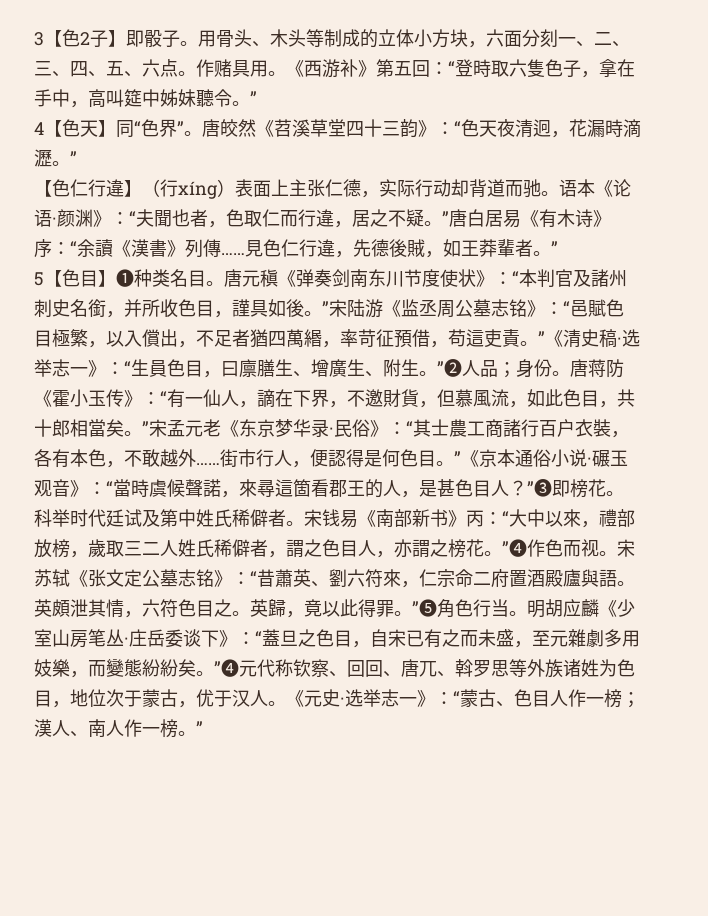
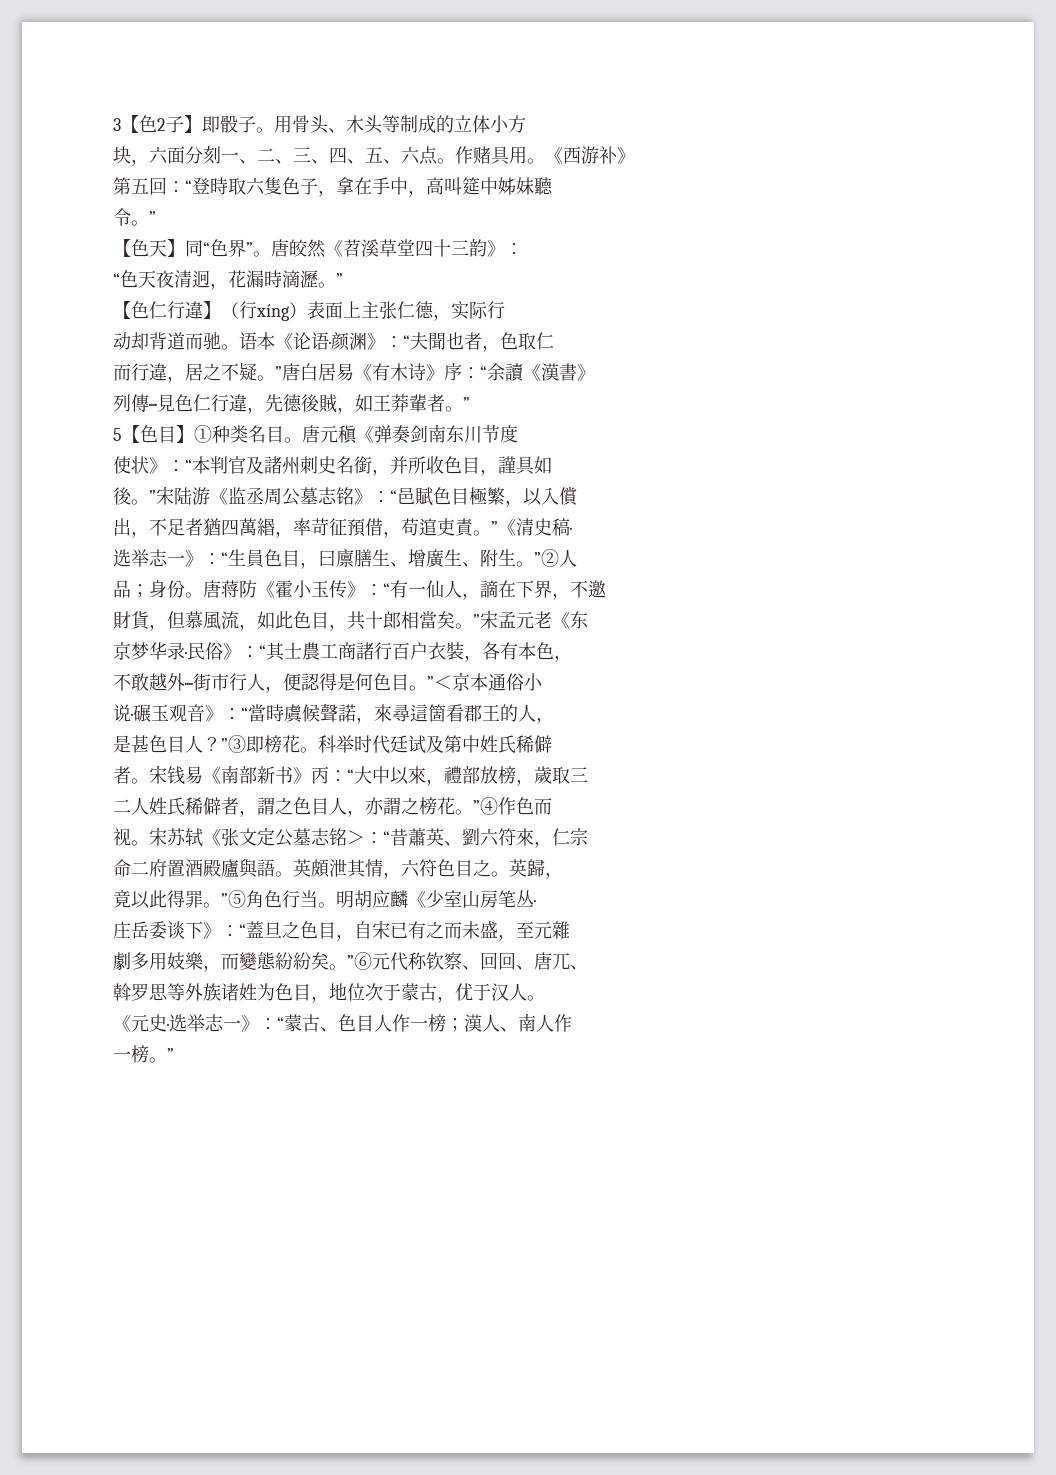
- 用骨头、木头等制成的立体小方块，六面分刻一、二、三、四、五、六点。
+ 用骨头、木头等制成的立体小方
+ 块，六面分刻一、二、三、四、五、六点。
- 《西游补》第五回：“登時取六隻色子，拿在手中，高叫筵中姊妹聽令。”
+ 《西游补》
+ 第五回：“登時取六隻色子，拿在手中，高叫筵中姊妹聽
+ 令。”
- 4【色天】同“色界”。
+ 【色天】同“色界”。
- 唐皎然《苕溪草堂四十三韵》：“色天夜清迥，花漏時滴瀝。”
+ 唐皎然《苕溪草堂四十三韵》：
+ “色天夜清迥，花漏時滴瀝。”
- 【色仁行違】（行xíng）表面上主张仁德，实际行动却背道而驰。
+ 【色仁行違】（行xíng）表面上主张仁德，实际行
+ 动却背道而驰。
- 语本《论语·颜渊》：“夫聞也者，色取仁而行違，居之不疑。”唐白居易《有木诗》序：“余讀《漢書》列傳……見色仁行違，先德後賊，如王莽輩者。”
+ 语本《论语·颜渊》：“夫聞也者，色取仁
+ 而行違，居之不疑。”唐白居易《有木诗》序：“余讀《漢書》
+ 列傳····見色仁行違，先德後賊，如王莽輩者。”
- 5【色目】❶种类名目。
+ 5【色目】①种类名目。
- 唐元稹《弹奏剑南东川节度使状》：
+ 唐元稹《弹奏剑南东川节度
+ 使状》：
- “本判官及諸州刺史名銜，并所收色目，謹具如後。”宋陆游《监丞周公墓志铭》：
+ “本判官及諸州刺史名銜，并所收色目，謹具如
+ 後。”宋陆游《监丞周公墓志铭》：
- “邑賦色目極繁，以入償出，不足者猶四萬緡，率苛征預借，苟這吏責。”《清史稿·选举志一》：
+ “邑賦色目極繁，以入償
+ 出，不足者猶四萬緡，率苛征預借，苟逭吏責。”《清史稿·
+ 选举志一》：
- “生員色目，曰廪膳生、增廣生、附生。”❷人品；
+ “生員色目，曰廪膳生、增廣生、附生。”②人
+ 品；
- “有一仙人，謫在下界，不邀財貨，但慕風流，如此色目，共十郎相當矣。”宋孟元老《东京梦华录·民俗》：
+ “有一仙人，謫在下界，不邀
+ 財貨，但慕風流，如此色目，共十郎相當矣。”宋孟元老《东
+ 京梦华录·民俗》：
- “其士農工商諸行百户衣裝，各有本色，不敢越外……街市行人，便認得是何色目。”《京本通俗小说·碾玉观音》：
+ “其士農工商諸行百户衣裝，各有本色，
+ 不敢越外····街市行人，便認得是何色目。”＜京本通俗小
+ 说·碾玉观音》：
- “當時虞候聲諾，來尋這箇看郡王的人，是甚色目人？”❸即榜花。
+ “當時虞候聲諾，來尋這箇看郡王的人，
+ 是甚色目人？”③即榜花。
- 科举时代廷试及第中姓氏稀僻者。
+ 科举时代廷试及第中姓氏稀僻
+ 者。
- 宋钱易《南部新书》丙：“大中以來，禮部放榜，歲取三二人姓氏稀僻者，謂之色目人，亦謂之榜花。”❹作色而视。
+ 宋钱易《南部新书》丙：“大中以來，禮部放榜，歲取三
+ 二人姓氏稀僻者，謂之色目人，亦謂之榜花。”④作色而
+ 视。
- 宋苏轼《张文定公墓志铭》：“昔蕭英、劉六符來，仁宗命二府置酒殿廬與語。
+ 宋苏轼《张文定公墓志铭＞：“昔蕭英、劉六符來，仁宗
+ 命二府置酒殿廬與語。
- 英歸，竟以此得罪。”❺角色行当。
+ 英歸，
+ 竟以此得罪。”⑤角色行当。
- 明胡应麟《少室山房笔丛·庄岳委谈下》：
+ 明胡应麟《少室山房笔丛·
+ 庄岳委谈下》：
- “蓋旦之色目，自宋已有之而未盛，至元雜劇多用妓樂，而變態紛紛矣。”❹元代称钦察、回回、唐兀、斡罗思等外族诸姓为色目，地位次于蒙古，优于汉人。《元史·选举志一》：
+ “蓋旦之色目，自宋已有之而未盛，至元雜
+ 劇多用妓樂，而變態紛紛矣。”⑥元代称钦察、回回、唐兀、
+ 斡罗思等外族诸姓为色目，地位次于蒙古，优于汉人。
+ 《元史·选举志一》：
- 漢人、南人作一榜。”
+ 漢人、南人作
+ 一榜。”

